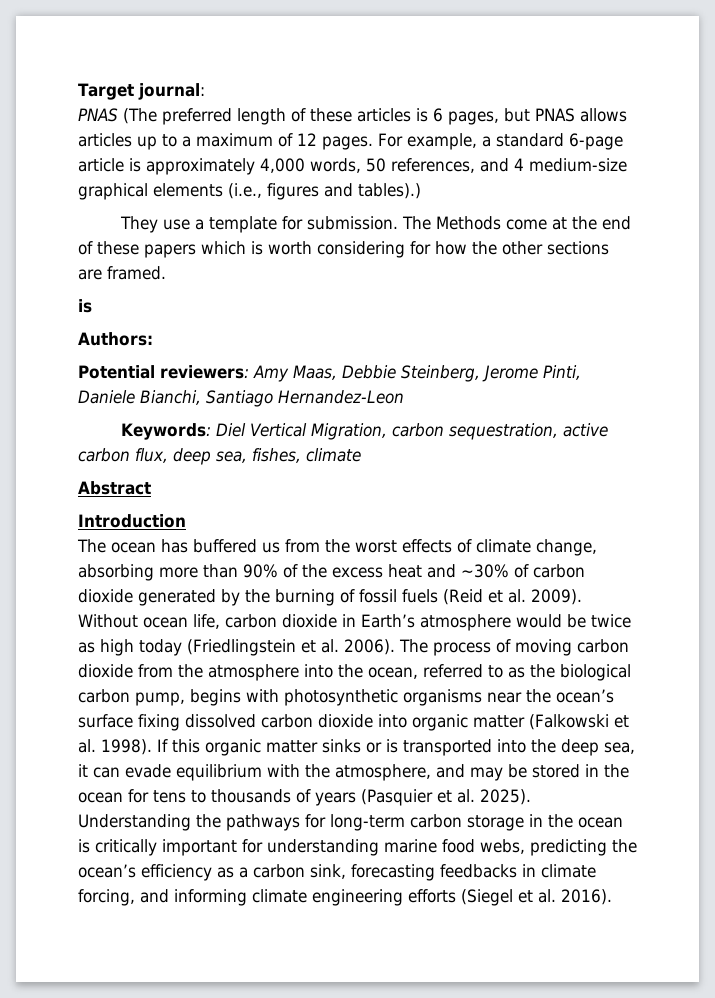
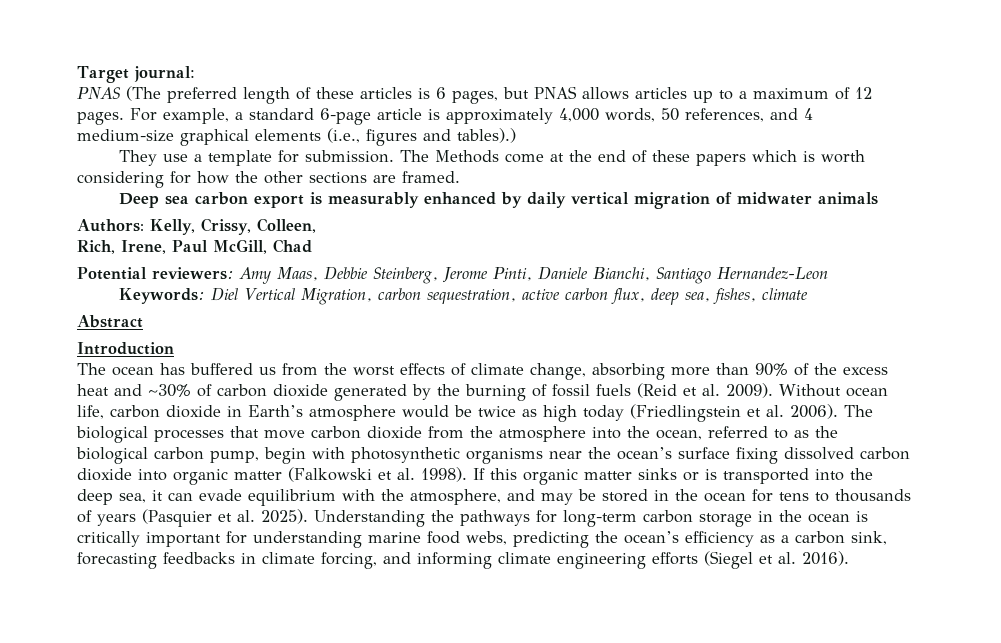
  The Methods come at the end of these papers which is worth considering for how the other sections are framed.
- is
- Authors:
+ Deep sea carbon export is measurably enhanced by daily vertical migration of midwater animals
+ Authors: Kelly, Crissy, Colleen,
+ Rich, Irene, Paul McGill, Chad
- The process of moving carbon dioxide from the atmosphere into the ocean, referred to as the biological carbon pump, begins with photosynthetic organisms near the ocean’s surface fixing dissolved carbon dioxide into organic matter (Falkowski et al. 1998).
+ The biological processes that move carbon dioxide from the atmosphere into the ocean, referred to as the biological carbon pump, begin with photosynthetic organisms near the ocean’s surface fixing dissolved carbon dioxide into organic matter (Falkowski et al. 1998).

